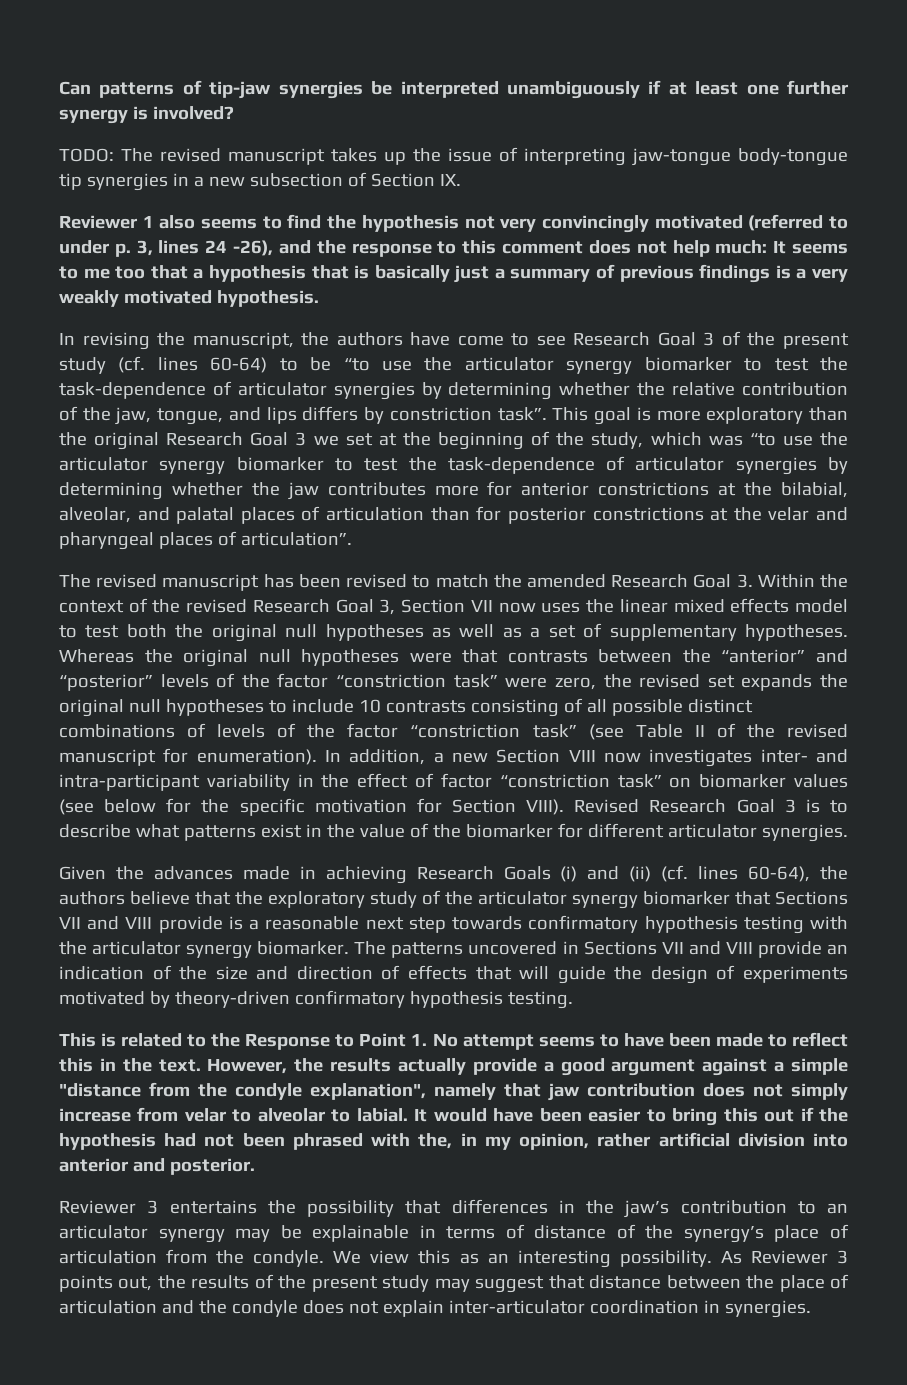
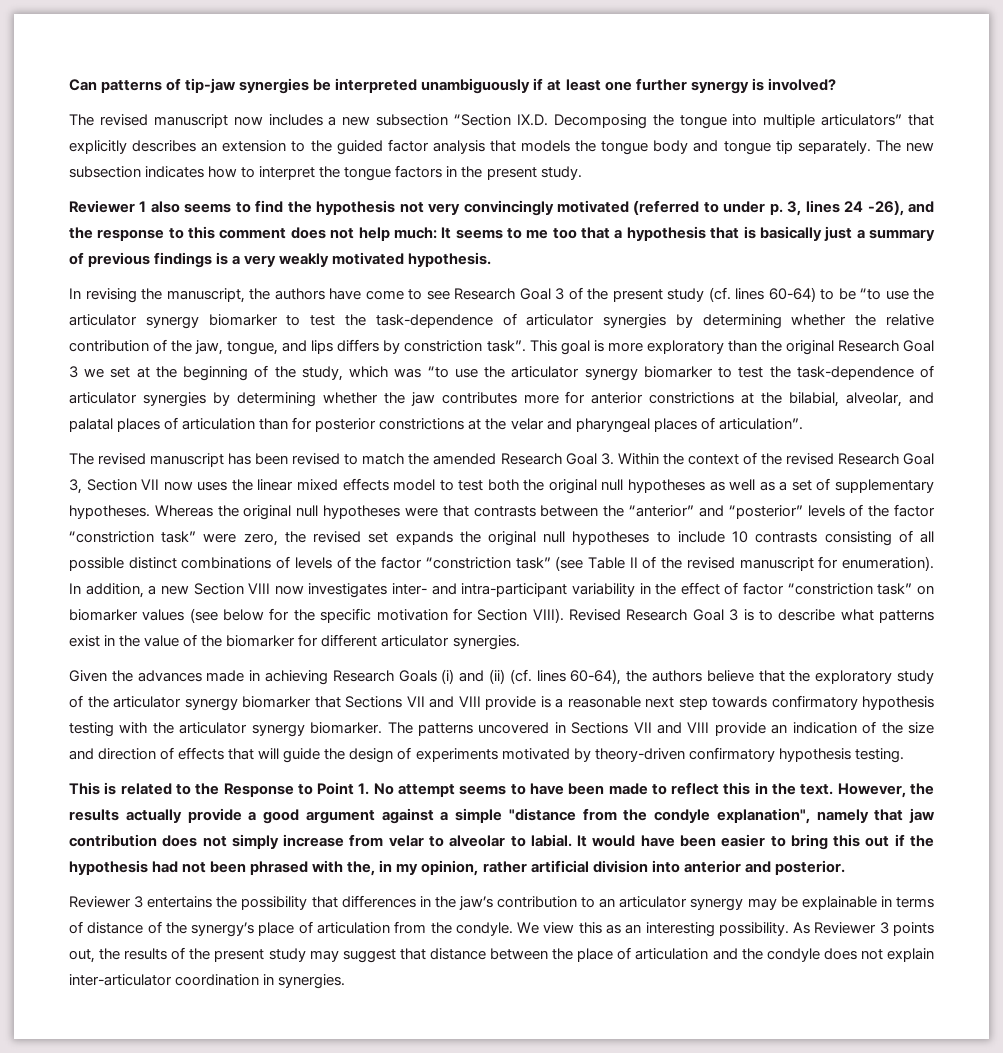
- TODO: The revised manuscript takes up the issue of interpreting jaw-tongue body-tongue tip synergies in a new subsection of Section IX.
+ The revised manuscript now includes a new subsection “Section IX.D. Decomposing the tongue into multiple articulators” that explicitly describes an extension to the guided factor analysis that models the tongue body and tongue tip separately. The new subsection indicates how to interpret the tongue factors in the present study.

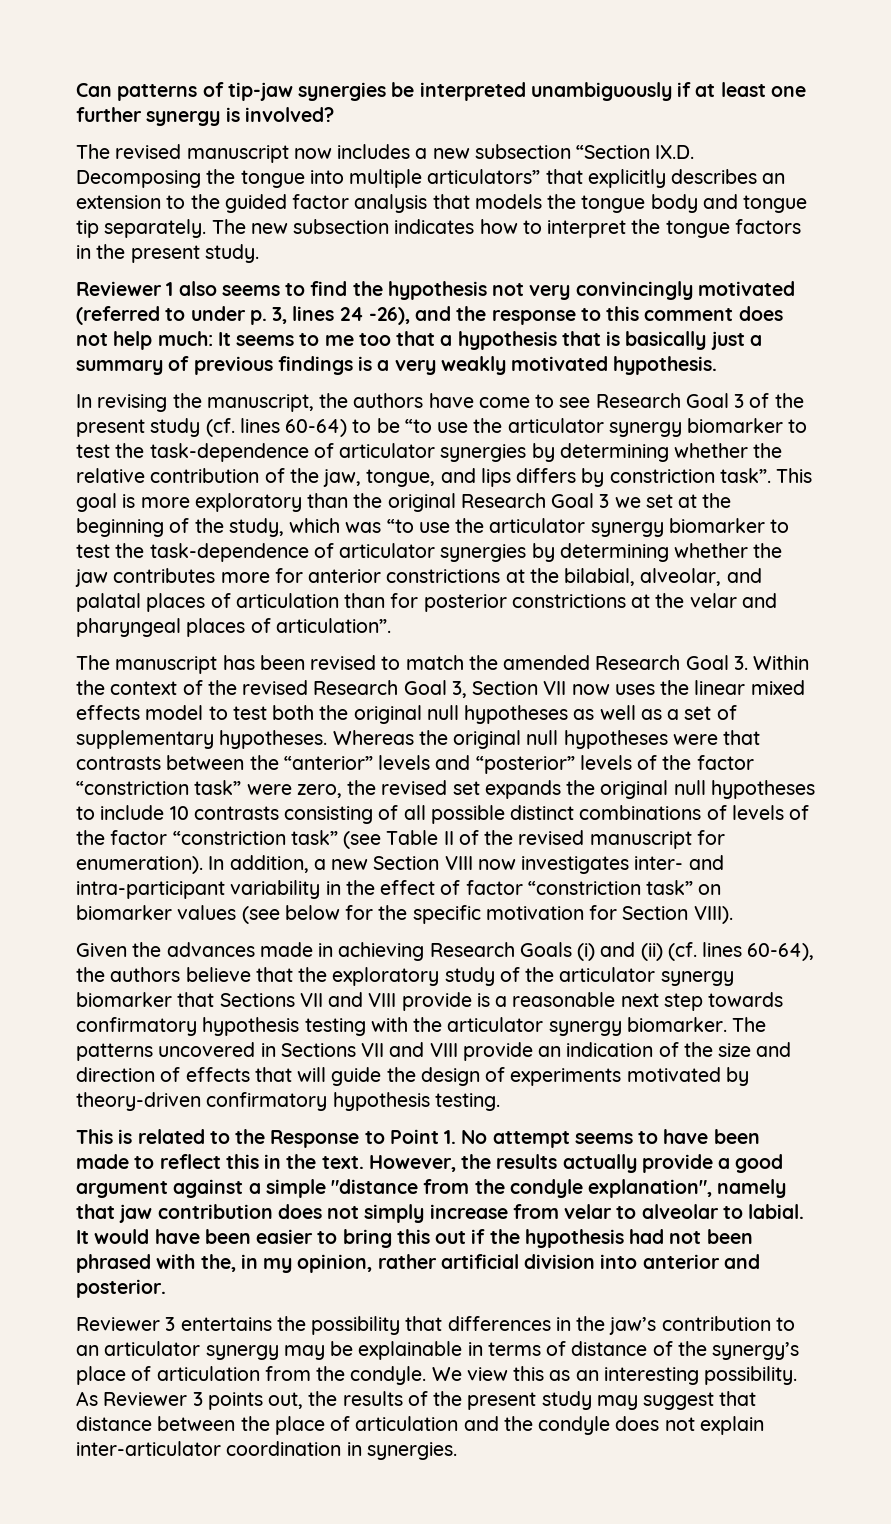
- The revised manuscript has been revised to match the amended Research Goal 3. Within the context of the revised Research Goal 3, Section VII now uses the linear mixed effects model to test both the original null hypotheses as well as a set of supplementary hypotheses.
+ The manuscript has been revised to match the amended Research Goal 3. Within the context of the revised Research Goal 3, Section VII now uses the linear mixed effects model to test both the original null hypotheses as well as a set of supplementary hypotheses.
- Whereas the original null hypotheses were that contrasts between the “anterior” and “posterior” levels of the factor “constriction task” were zero, the revised set expands the original null hypotheses to include 10 contrasts consisting of all possible distinct combinations of levels of the factor “constriction task” (see Table II of the revised manuscript for enumeration).
+ Whereas the original null hypotheses were that contrasts between the “anterior” levels and “posterior” levels of the factor “constriction task” were zero, the revised set expands the original null hypotheses to include 10 contrasts consisting of all possible distinct combinations of levels of the factor “constriction task” (see Table II of the revised manuscript for enumeration).
- Revised Research Goal 3 is to describe what patterns exist in the value of the biomarker for different articulator synergies.

